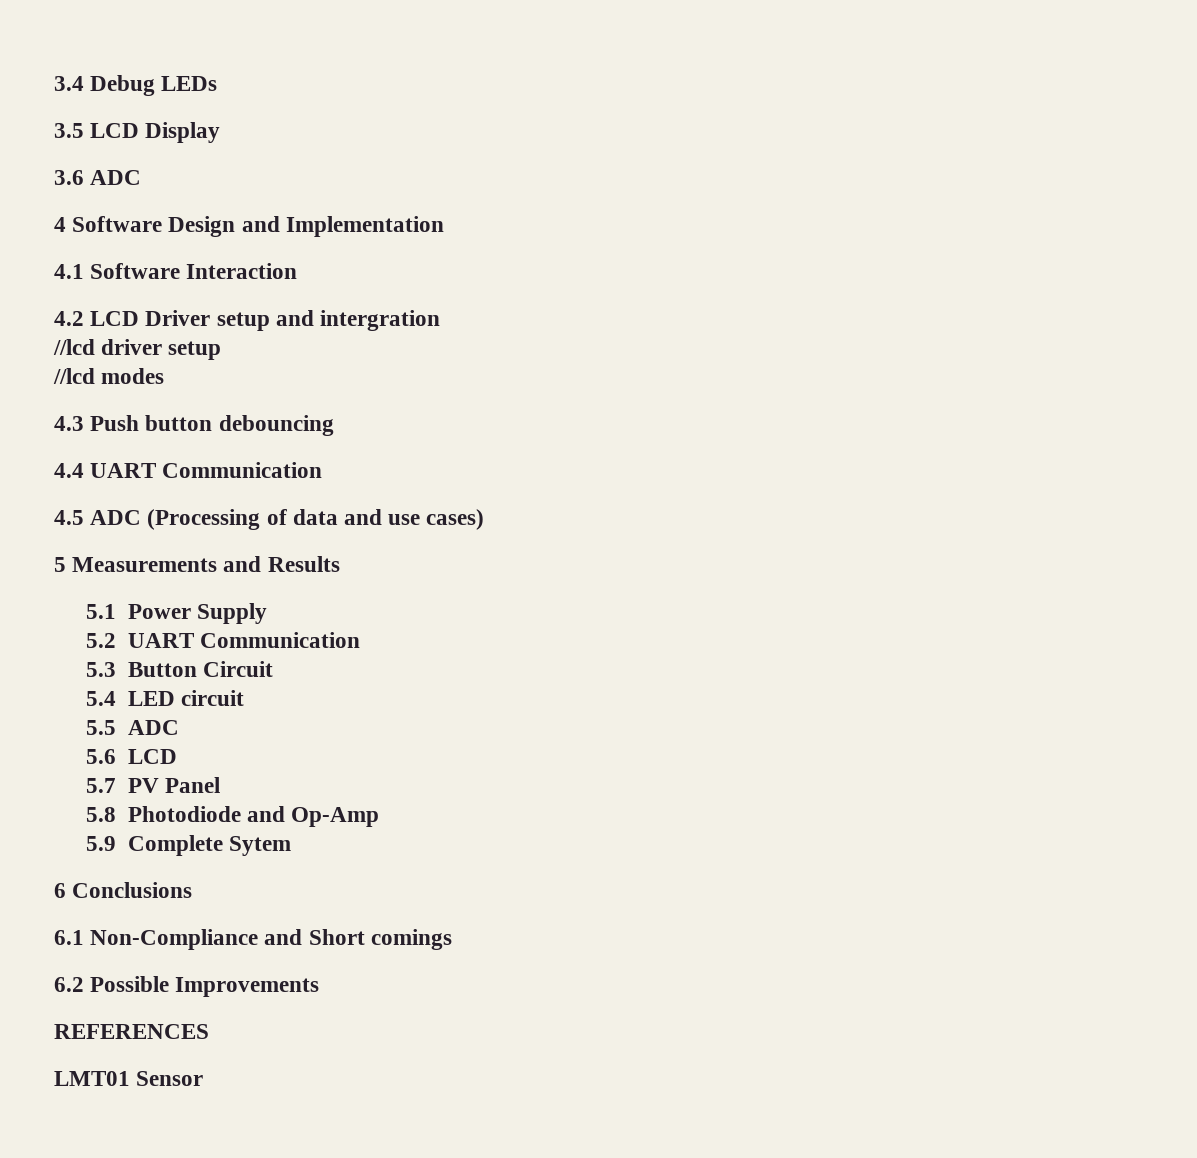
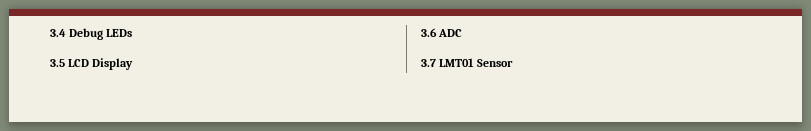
- 4 Software Design and Implementation
- 4.1 Software Interaction
- 4.2 LCD Driver setup and intergration
- //lcd driver setup
- //lcd modes
- 4.3 Push button debouncing
- 4.4 UART Communication
- 4.5 ADC (Processing of data and use cases)
- 5 Measurements and Results
- 5.1 Power Supply
- 5.2 UART Communication
- 5.3 Button Circuit
- 5.4 LED circuit
- 5.5 ADC
- 5.6 LCD
- 5.7 PV Panel
- 5.8 Photodiode and Op-Amp
- 5.9 Complete Sytem
- 6 Conclusions
- 6.1 Non-Compliance and Short comings
- 6.2 Possible Improvements
- REFERENCES
- LMT01 Sensor
+ 3.7 LMT01 Sensor

